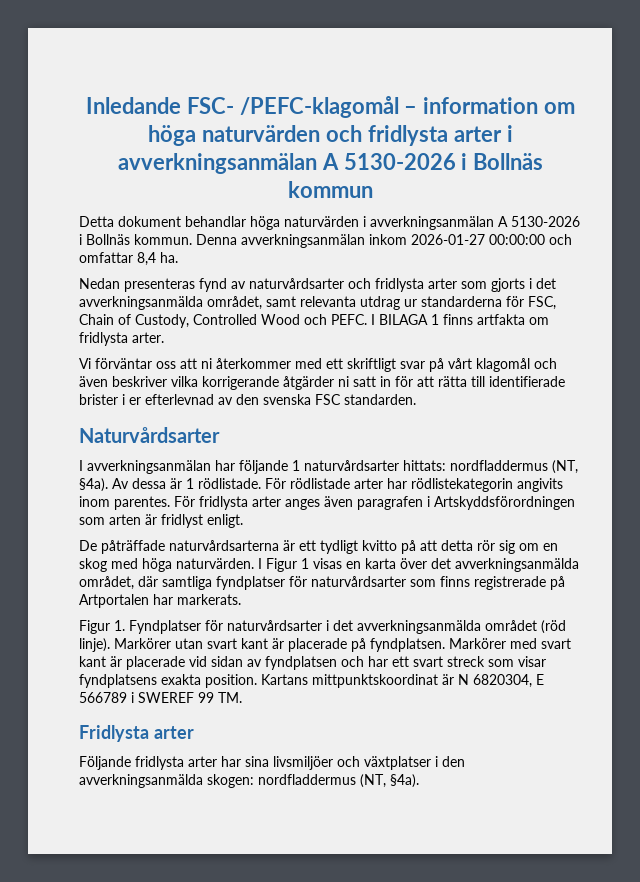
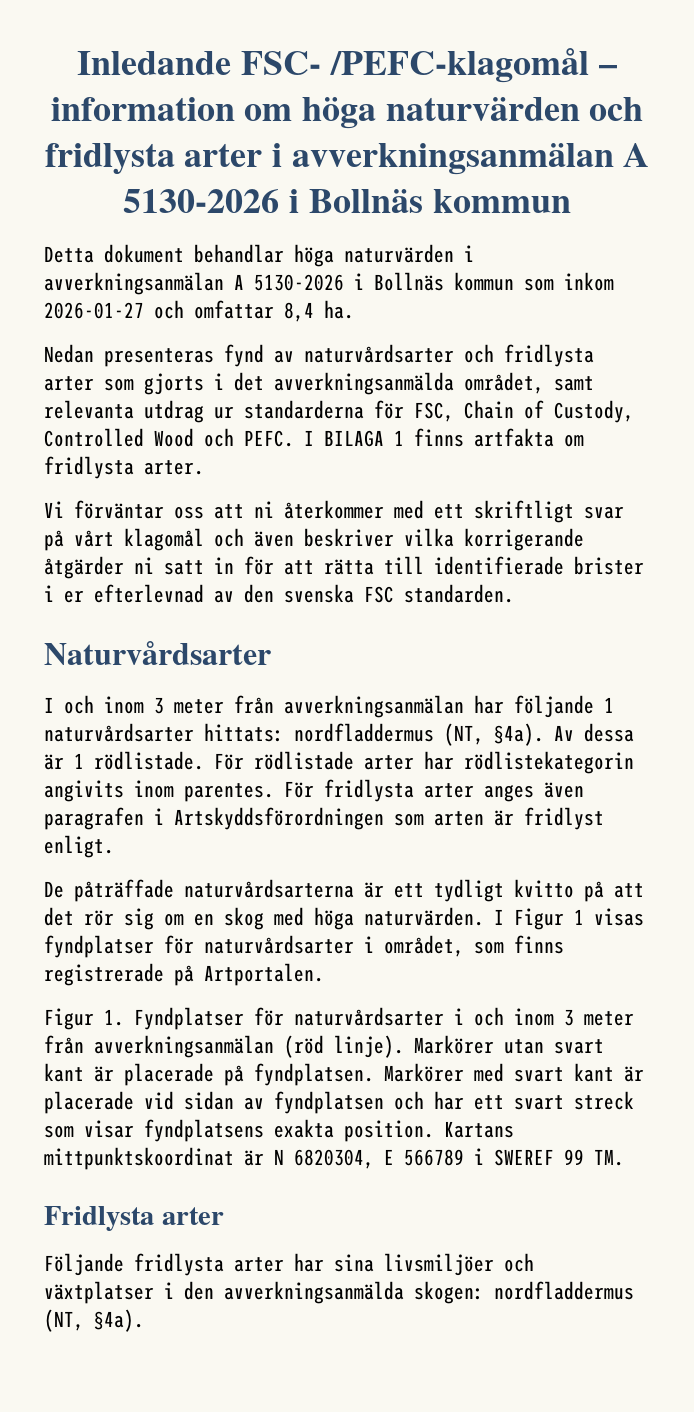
- Detta dokument behandlar höga naturvärden i avverkningsanmälan A 5130-2026 i Bollnäs kommun. Denna avverkningsanmälan inkom 2026-01-27 00:00:00 och omfattar 8,4 ha.
+ Detta dokument behandlar höga naturvärden i avverkningsanmälan A 5130-2026 i Bollnäs kommun som inkom 2026-01-27 och omfattar 8,4 ha.
- I avverkningsanmälan har följande 1 naturvårdsarter hittats: nordfladdermus (NT, §4a).
+ I och inom 3 meter från avverkningsanmälan har följande 1 naturvårdsarter hittats: nordfladdermus (NT, §4a).
- De påträffade naturvårdsarterna är ett tydligt kvitto på att detta rör sig om en skog med höga naturvärden.
+ De påträffade naturvårdsarterna är ett tydligt kvitto på att det rör sig om en skog med höga naturvärden.
- I Figur 1 visas en karta över det avverkningsanmälda området, där samtliga fyndplatser för naturvårdsarter som finns registrerade på Artportalen har markerats.
+ I Figur 1 visas fyndplatser för naturvårdsarter i området, som finns registrerade på Artportalen.
- Figur 1. Fyndplatser för naturvårdsarter i det avverkningsanmälda området (röd linje).
+ Figur 1. Fyndplatser för naturvårdsarter i och inom 3 meter från avverkningsanmälan (röd linje).

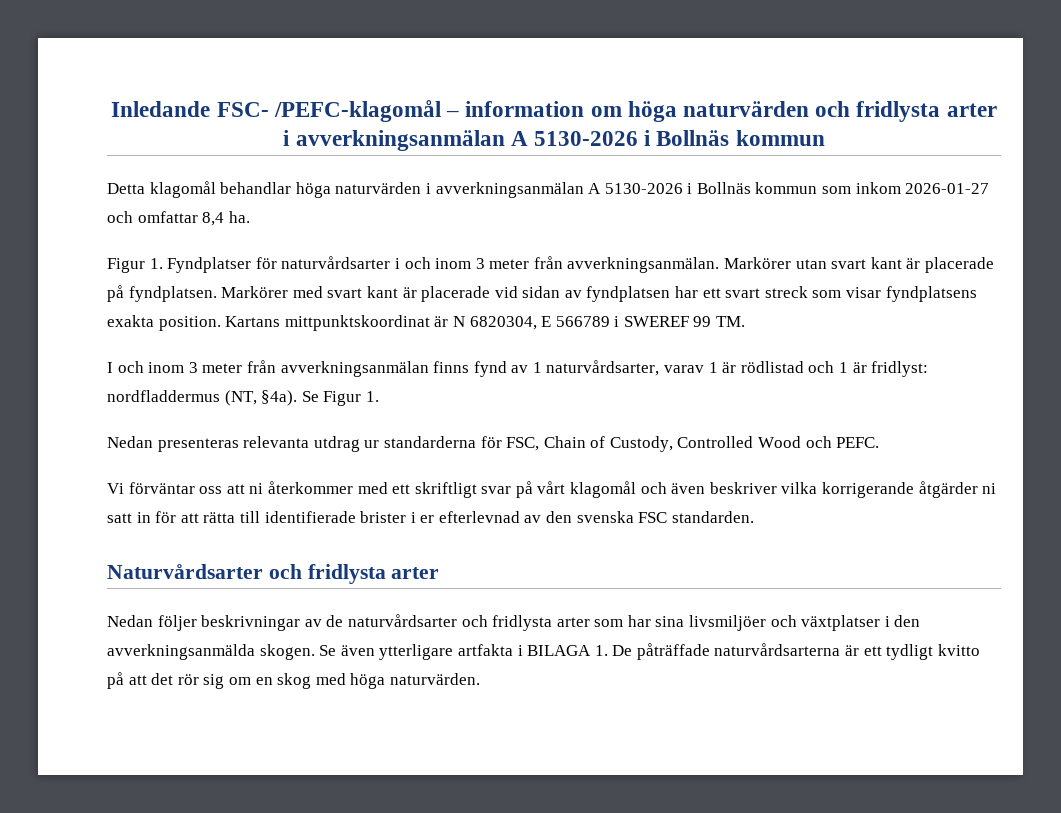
- Detta dokument behandlar höga naturvärden i avverkningsanmälan A 5130-2026 i Bollnäs kommun som inkom 2026-01-27 och omfattar 8,4 ha.
+ Detta klagomål behandlar höga naturvärden i avverkningsanmälan A 5130-2026 i Bollnäs kommun som inkom 2026-01-27 och omfattar 8,4 ha.
- Nedan presenteras fynd av naturvårdsarter och fridlysta arter som gjorts i det avverkningsanmälda området, samt relevanta utdrag ur standarderna för FSC, Chain of Custody, Controlled Wood och PEFC. I BILAGA 1 finns artfakta om fridlysta arter.
+ Figur 1. Fyndplatser för naturvårdsarter i och inom 3 meter från avverkningsanmälan. Markörer utan svart kant är placerade på fyndplatsen. Markörer med svart kant är placerade vid sidan av fyndplatsen har ett svart streck som visar fyndplatsens exakta position. Kartans mittpunktskoordinat är N 6820304, E 566789 i SWEREF 99 TM.
+ I och inom 3 meter från avverkningsanmälan finns fynd av 1 naturvårdsarter, varav 1 är rödlistad och 1 är fridlyst: nordfladdermus (NT, §4a). Se Figur 1.
+ Nedan presenteras relevanta utdrag ur standarderna för FSC, Chain of Custody, Controlled Wood och PEFC.
- Naturvårdsarter
- I och inom 3 meter från avverkningsanmälan har följande 1 naturvårdsarter hittats: nordfladdermus (NT, §4a). Av dessa är 1 rödlistade. För rödlistade arter har rödlistekategorin angivits inom parentes. För fridlysta arter anges även paragrafen i Artskyddsförordningen som arten är fridlyst enligt.
- De påträffade naturvårdsarterna är ett tydligt kvitto på att det rör sig om en skog med höga naturvärden. I Figur 1 visas fyndplatser för naturvårdsarter i området, som finns registrerade på Artportalen.
- Figur 1. Fyndplatser för naturvårdsarter i och inom 3 meter från avverkningsanmälan (röd linje). Markörer utan svart kant är placerade på fyndplatsen. Markörer med svart kant är placerade vid sidan av fyndplatsen och har ett svart streck som visar fyndplatsens exakta position. Kartans mittpunktskoordinat är N 6820304, E 566789 i SWEREF 99 TM.
- Fridlysta arter
- Följande fridlysta arter har sina livsmiljöer och växtplatser i den avverkningsanmälda skogen: nordfladdermus (NT, §4a).
+ Naturvårdsarter och fridlysta arter
+ Nedan följer beskrivningar av de naturvårdsarter och fridlysta arter som har sina livsmiljöer och växtplatser i den avverkningsanmälda skogen. Se även ytterligare artfakta i BILAGA 1. De påträffade naturvårdsarterna är ett tydligt kvitto på att det rör sig om en skog med höga naturvärden.

